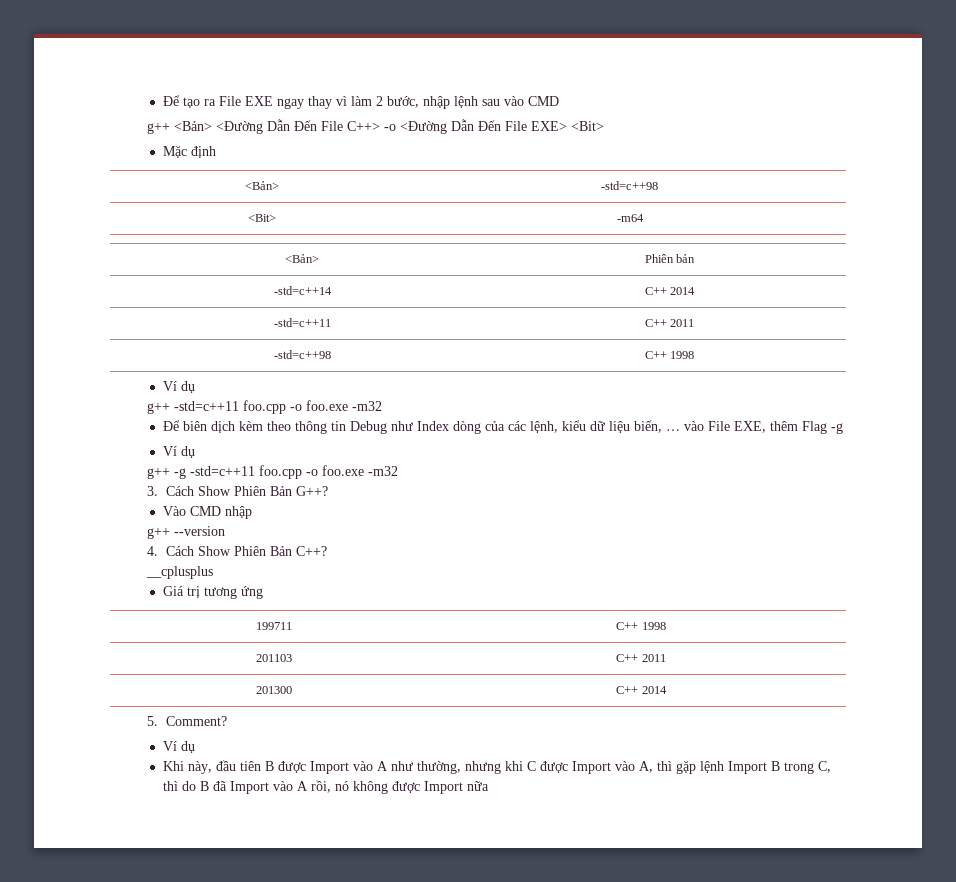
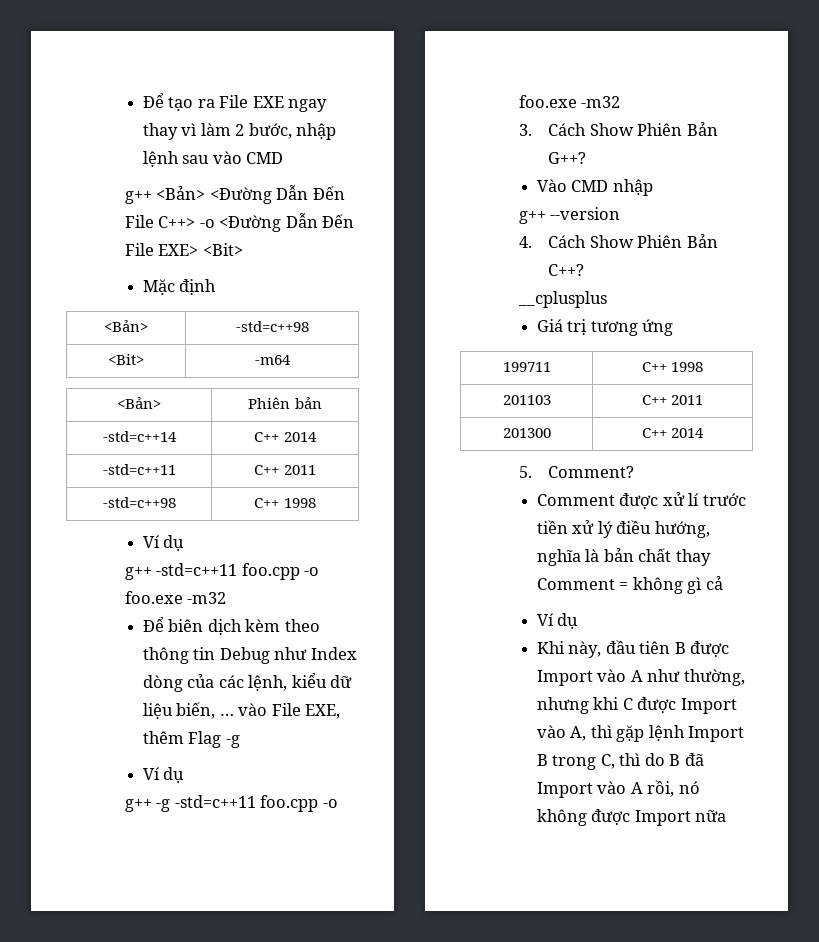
+ Comment được xử lí trước tiền xử lý điều hướng, nghĩa là bản chất thay Comment = không gì cả

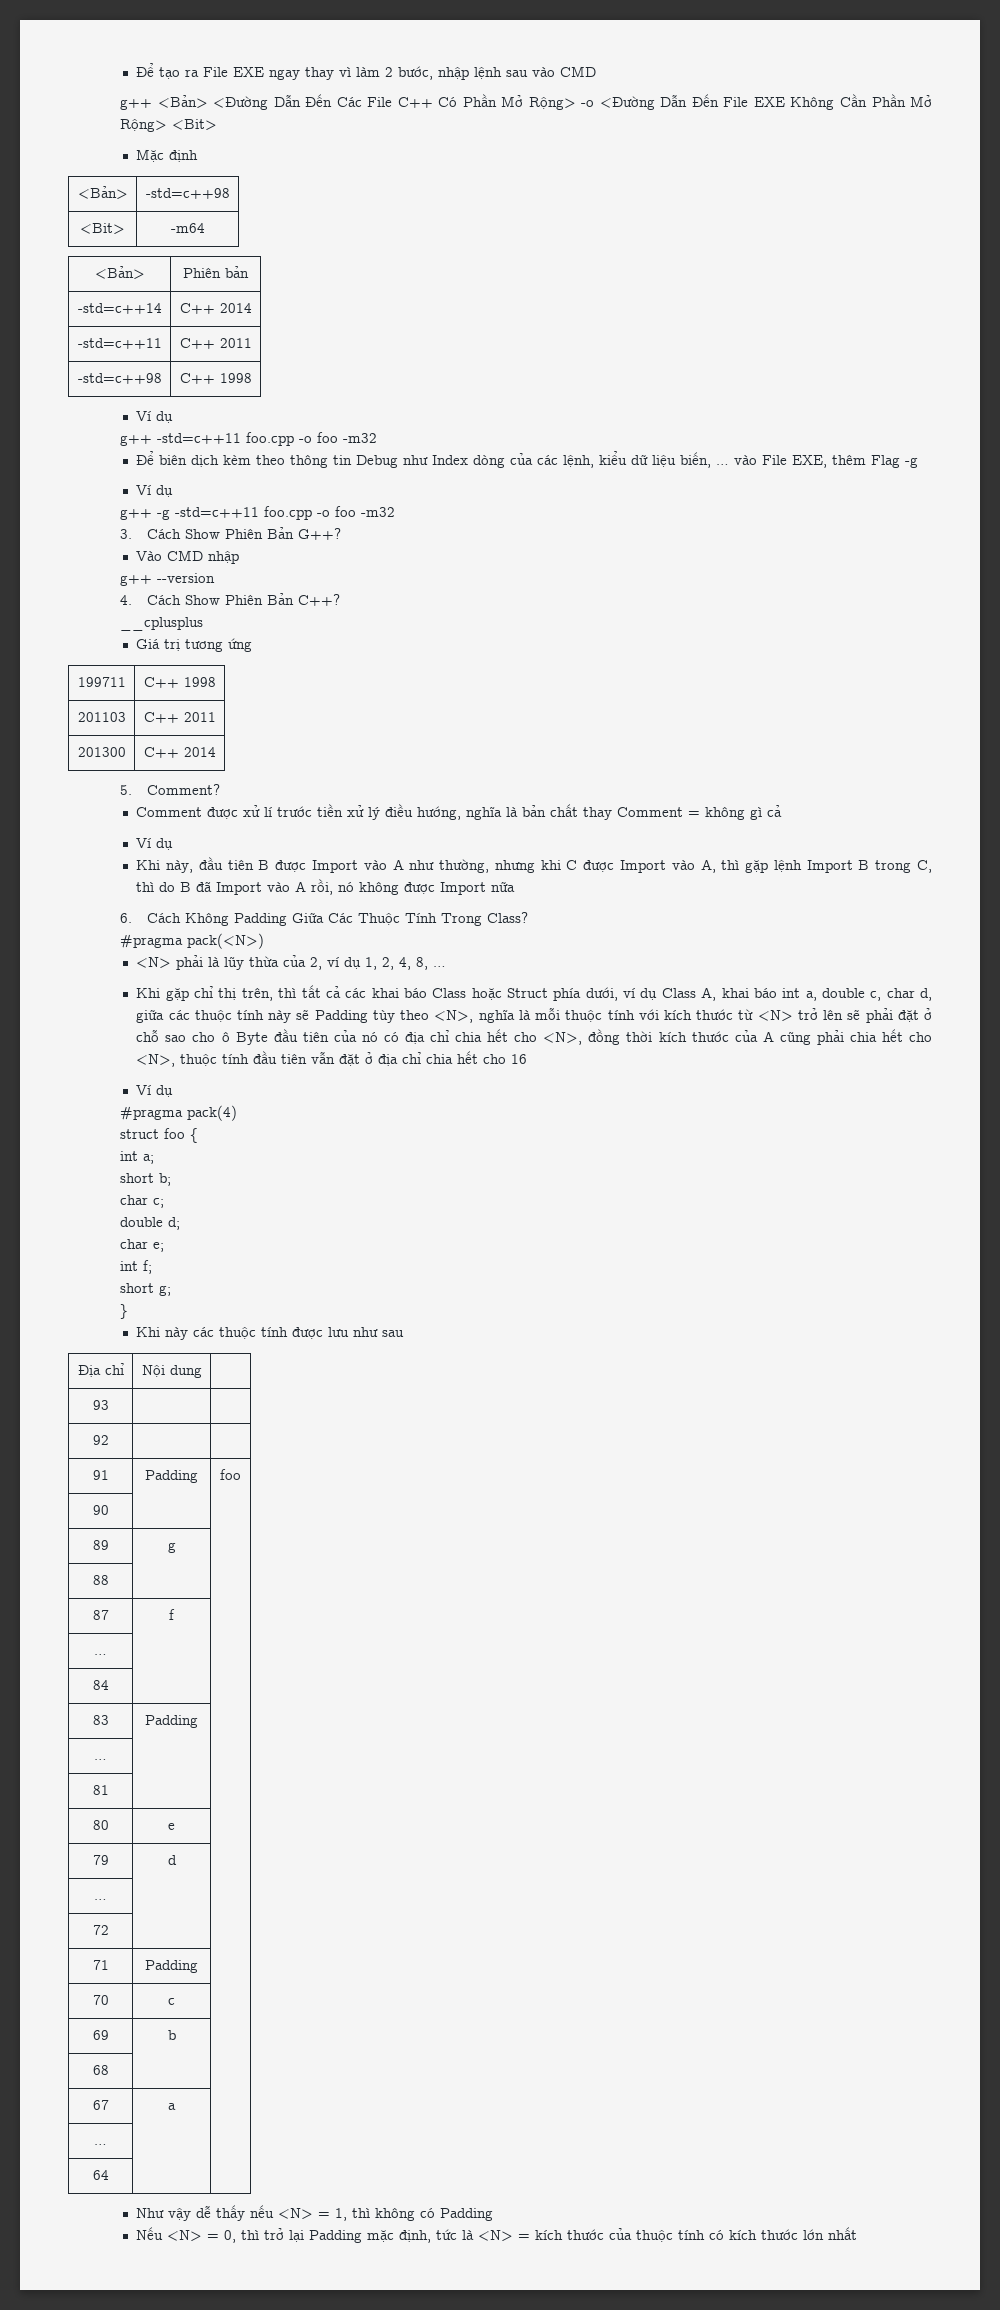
- g++ <Bản> <Đường Dẫn Đến File C++> -o <Đường Dẫn Đến File EXE> <Bit>
+ g++ <Bản> <Đường Dẫn Đến Các File C++ Có Phần Mở Rộng> -o <Đường Dẫn Đến File EXE Không Cần Phần Mở Rộng> <Bit>
- g++ -std=c++11 foo.cpp -o foo.exe -m32
+ g++ -std=c++11 foo.cpp -o foo -m32
- g++ -g -std=c++11 foo.cpp -o foo.exe -m32
+ g++ -g -std=c++11 foo.cpp -o foo -m32
+ 6. Cách Không Padding Giữa Các Thuộc Tính Trong Class?
+ #pragma pack(<N>)
+ <N> phải là lũy thừa của 2, ví dụ 1, 2, 4, 8, …
+ Khi gặp chỉ thị trên, thì tất cả các khai báo Class hoặc Struct phía dưới, ví dụ Class A, khai báo int a, double c, char d, giữa các thuộc tính này sẽ Padding tùy theo <N>, nghĩa là mỗi thuộc tính với kích thước từ <N> trở lên sẽ phải đặt ở chỗ sao cho ô Byte đầu tiên của nó có địa chỉ chia hết cho <N>, đồng thời kích thước của A cũng phải chia hết cho <N>, thuộc tính đầu tiên vẫn đặt ở địa chỉ chia hết cho 16
+ Ví dụ
+ #pragma pack(4)
+ struct foo {
+ int a;
+ short b;
+ char c;
+ double d;
+ char e;
+ int f;
+ short g;
+ }
+ Khi này các thuộc tính được lưu như sau
+ Địa chỉ | Nội dung |
+ 93 | |
+ 92 | |
+ 91 | Padding | foo
+ 90 | |
+ 89 | g |
+ 88 | |
+ 87 | f |
+ … | |
+ 84 | |
+ 83 | Padding |
+ … | |
+ 81 | |
+ 80 | e |
+ 79 | d |
+ … | |
+ 72 | |
+ 71 | Padding |
+ 70 | c |
+ 69 | b |
+ 68 | |
+ 67 | a |
+ … | |
+ 64 | |
+ Như vậy dễ thấy nếu <N> = 1, thì không có Padding
+ Nếu <N> = 0, thì trở lại Padding mặc định, tức là <N> = kích thước của thuộc tính có kích thước lớn nhất

